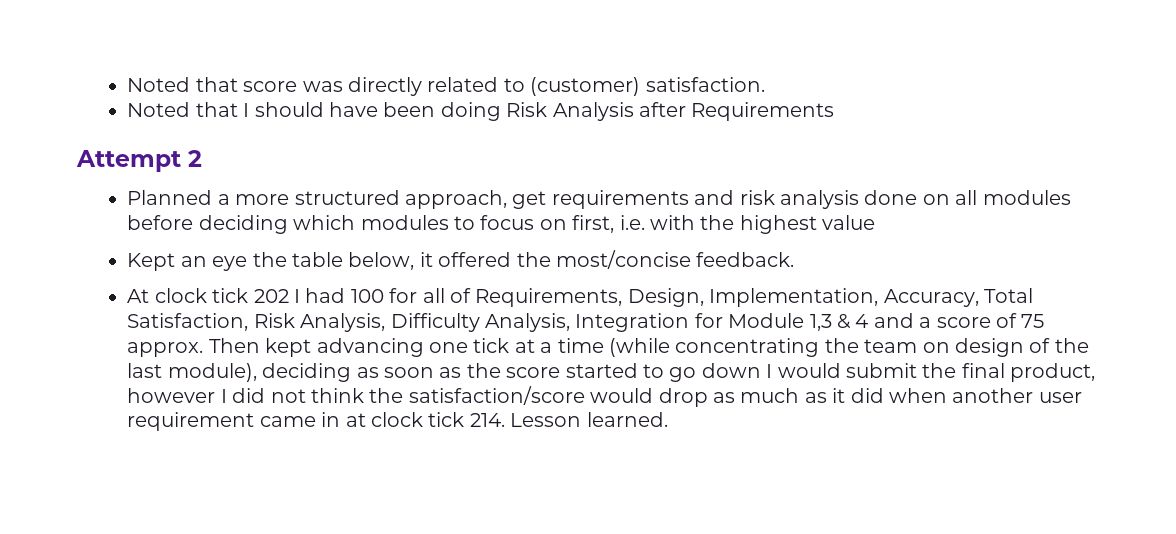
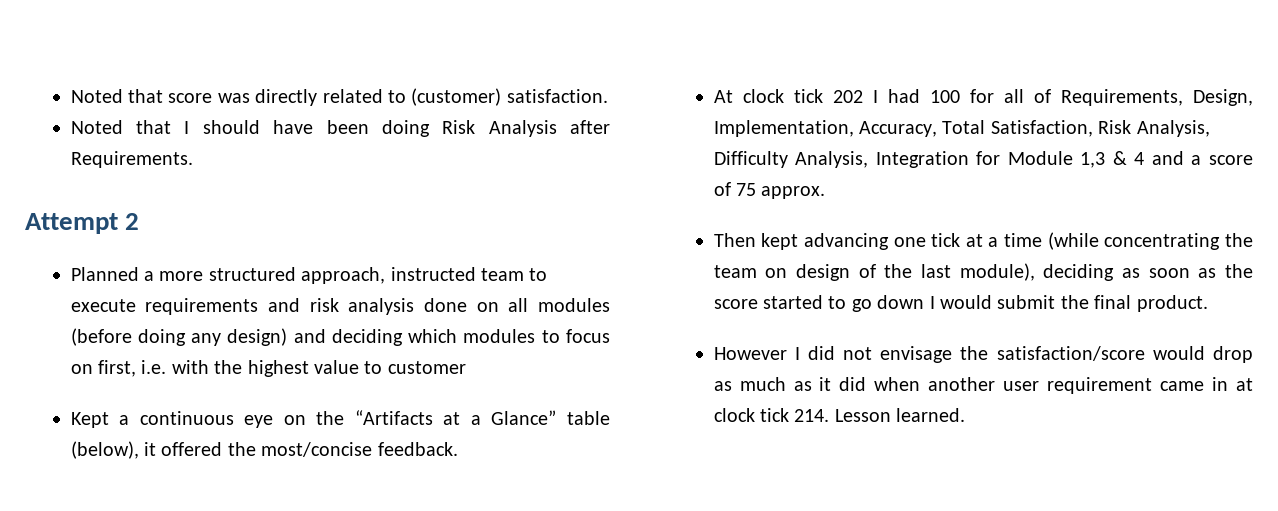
- Noted that I should have been doing Risk Analysis after Requirements
+ Noted that I should have been doing Risk Analysis after Requirements.
- Planned a more structured approach, get requirements and risk analysis done on all modules before deciding which modules to focus on first, i.e. with the highest value
+ Planned a more structured approach, instructed team to execute requirements and risk analysis done on all modules (before doing any design) and deciding which modules to focus on first, i.e. with the highest value to customer
- Kept an eye the table below, it offered the most/concise feedback.
+ Kept a continuous eye on the “Artifacts at a Glance” table (below), it offered the most/concise feedback.
- At clock tick 202 I had 100 for all of Requirements, Design, Implementation, Accuracy, Total Satisfaction, Risk Analysis, Difficulty Analysis, Integration for Module 1,3 & 4 and a score of 75 approx. Then kept advancing one tick at a time (while concentrating the team on design of the last module), deciding as soon as the score started to go down I would submit the final product, however I did not think the satisfaction/score would drop as much as it did when another user requirement came in at clock tick 214. Lesson learned.
+ At clock tick 202 I had 100 for all of Requirements, Design, Implementation, Accuracy, Total Satisfaction, Risk Analysis, Difficulty Analysis, Integration for Module 1,3 & 4 and a score of 75 approx.
+ Then kept advancing one tick at a time (while concentrating the team on design of the last module), deciding as soon as the score started to go down I would submit the final product.
+ However I did not envisage the satisfaction/score would drop as much as it did when another user requirement came in at clock tick 214. Lesson learned.

